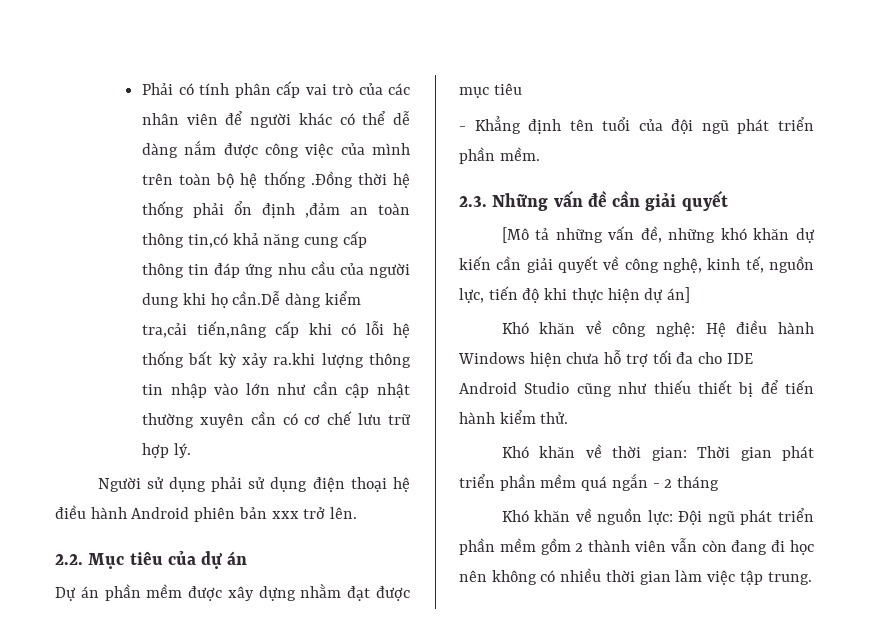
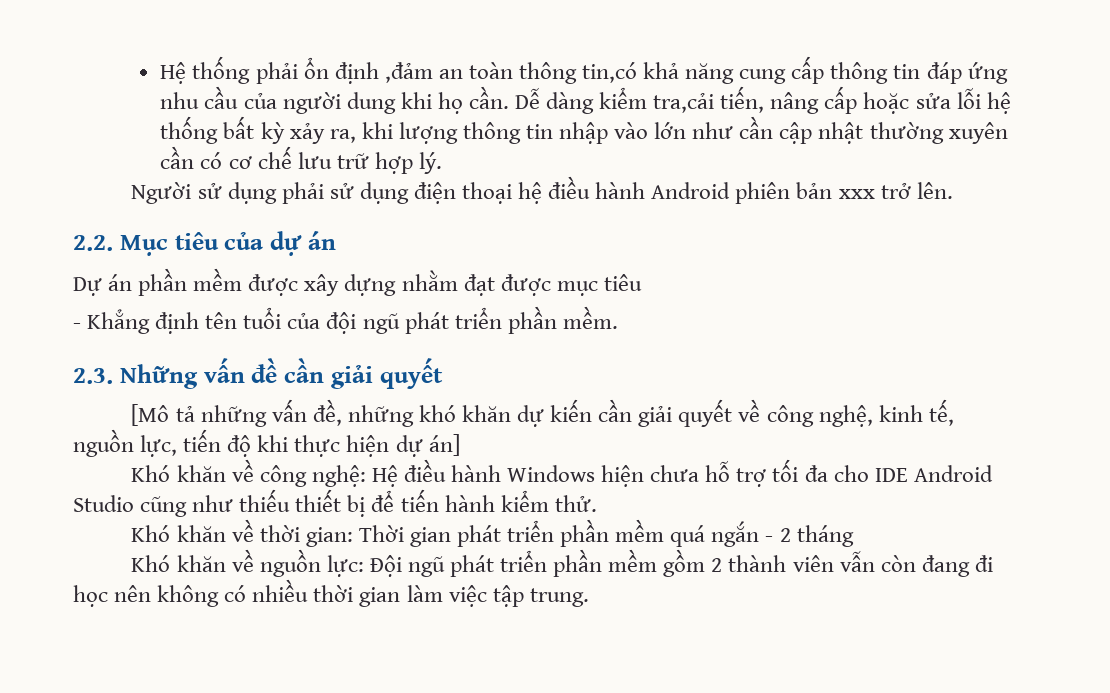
- Phải có tính phân cấp vai trò của các nhân viên để người khác có thể dễ dàng nắm được công việc của mình trên toàn bộ hệ thống .Đồng thời hệ thống phải ổn định ,đảm an toàn thông tin,có khả năng cung cấp thông tin đáp ứng nhu cầu của người dung khi họ cần.Dễ dàng kiểm tra,cải tiến,nâng cấp khi có lỗi hệ thống bất kỳ xảy ra.khi lượng thông tin nhập vào lớn như cần cập nhật thường xuyên cần có cơ chế lưu trữ hợp lý.
+ Hệ thống phải ổn định ,đảm an toàn thông tin,có khả năng cung cấp thông tin đáp ứng nhu cầu của người dung khi họ cần. Dễ dàng kiểm tra,cải tiến, nâng cấp hoặc sửa lỗi hệ thống bất kỳ xảy ra, khi lượng thông tin nhập vào lớn như cần cập nhật thường xuyên cần có cơ chế lưu trữ hợp lý.

